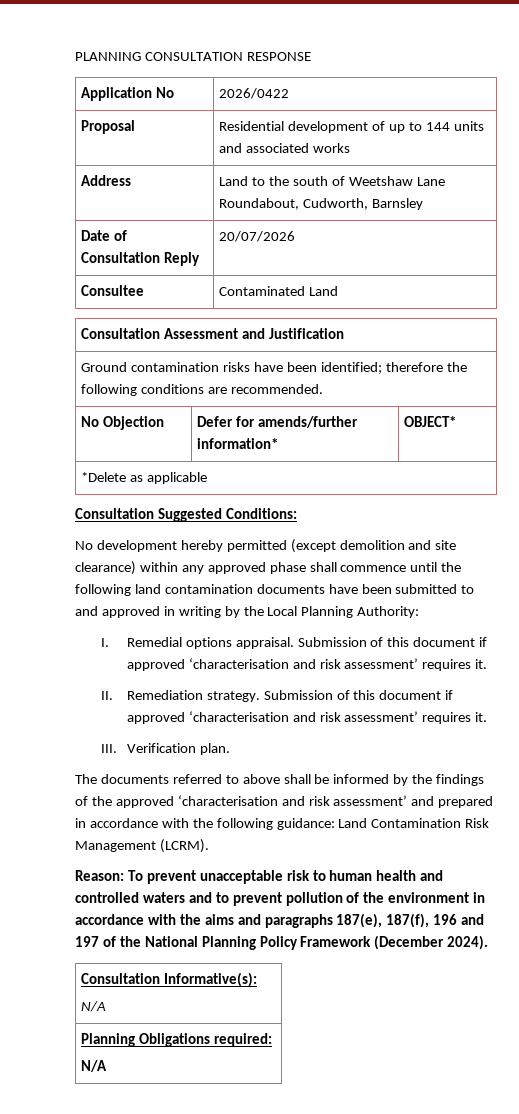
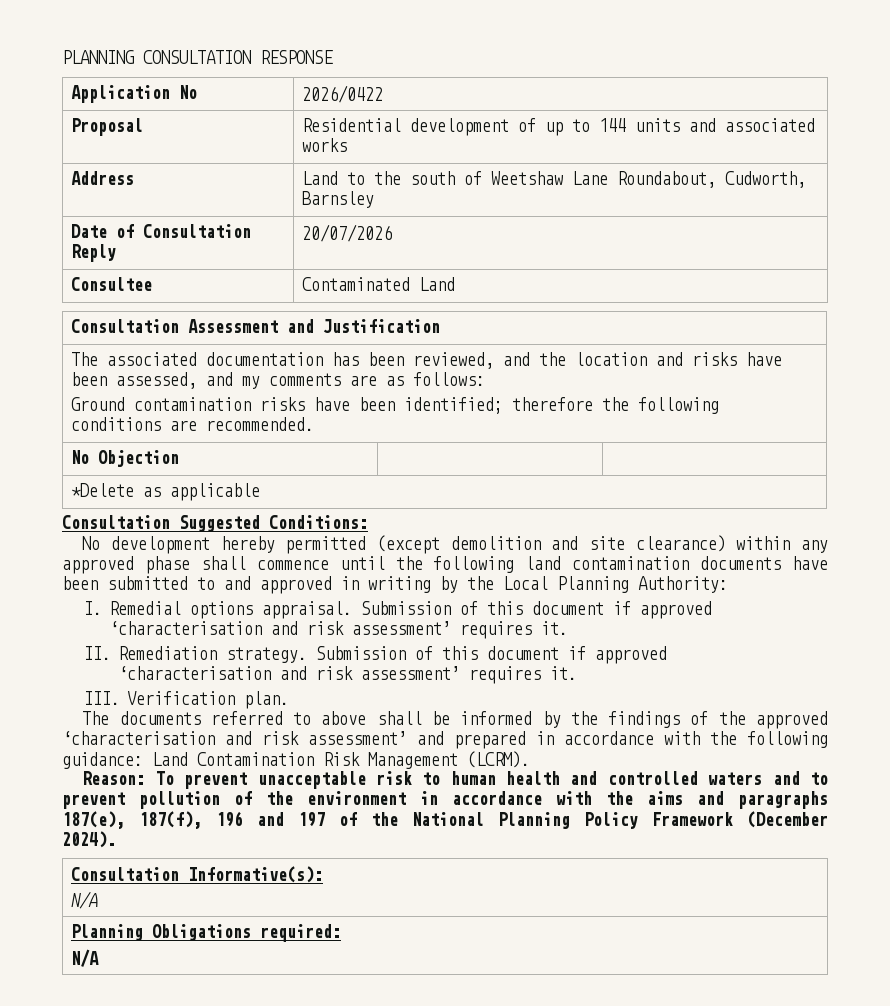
+ The associated documentation has been reviewed, and the location and risks have been assessed, and my comments are as follows:
- No Objection | Defer for amends/further information* | OBJECT*
+ No Objection | |

